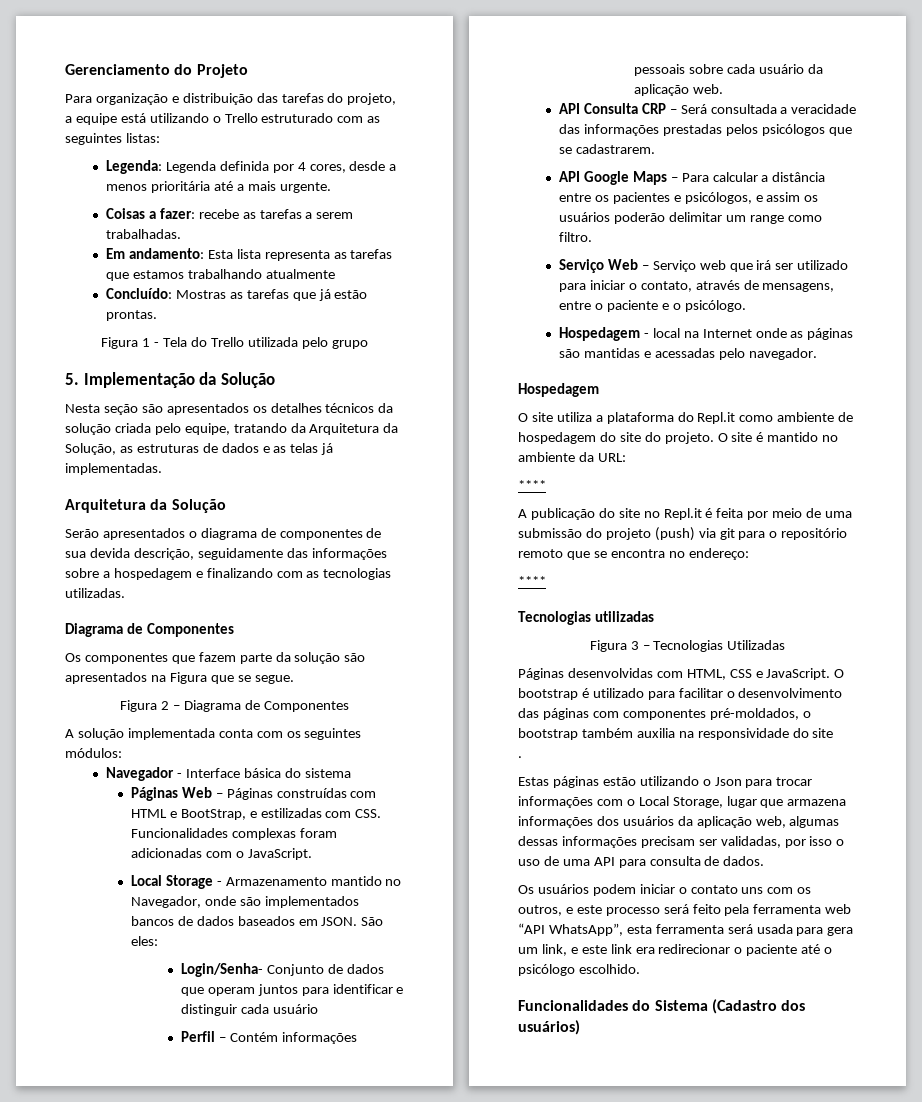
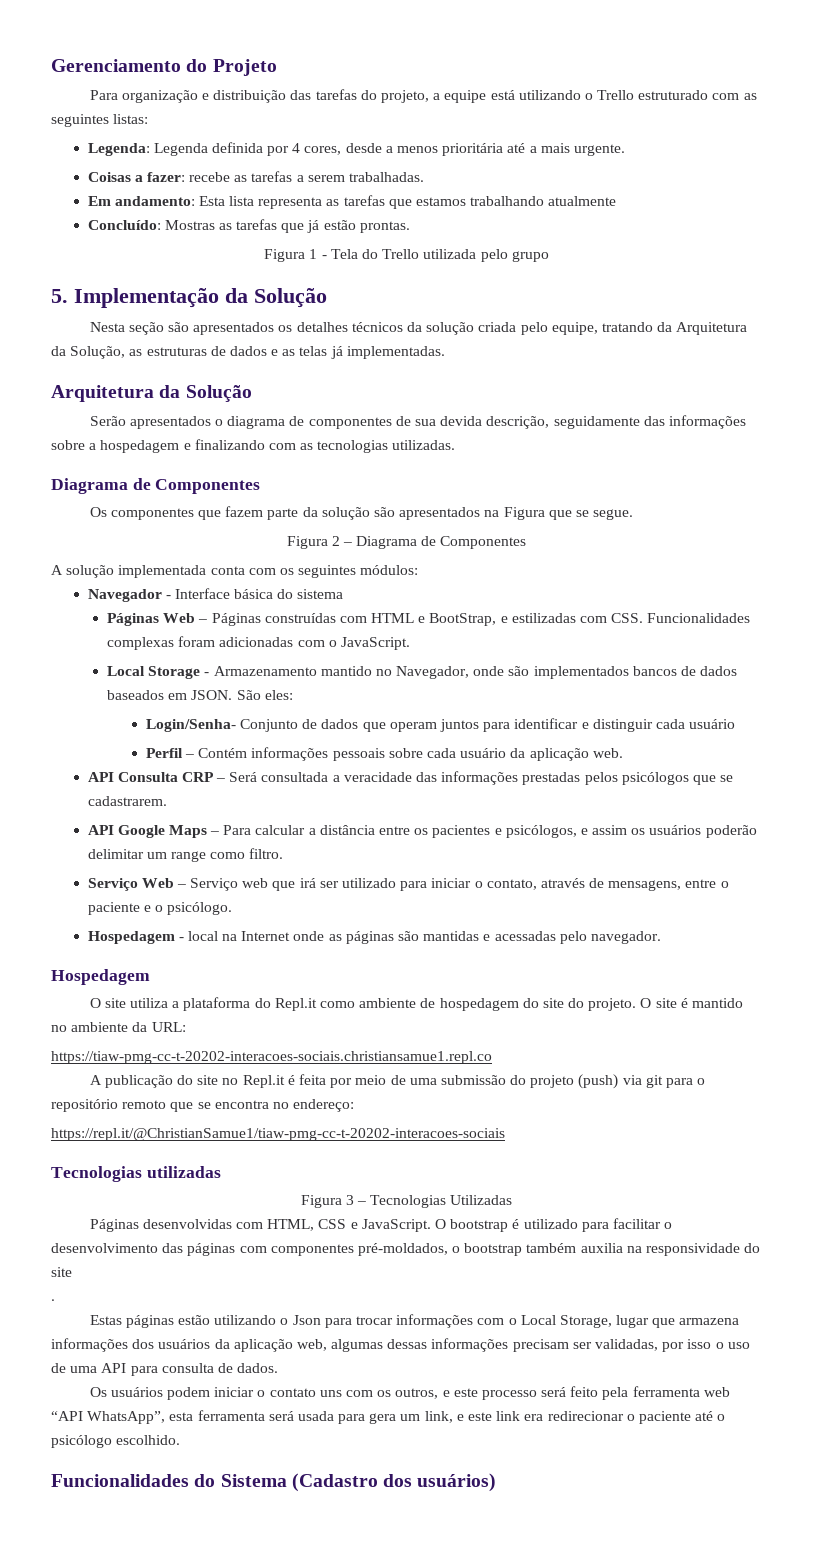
  O site é mantido no ambiente da URL:
- ****
+ https://tiaw-pmg-cc-t-20202-interacoes-sociais.christiansamue1.repl.co
  A publicação do site no Repl.it é feita por meio de uma submissão do projeto (push) via git para o repositório remoto que se encontra no endereço:
- ****
+ https://repl.it/@ChristianSamue1/tiaw-pmg-cc-t-20202-interacoes-sociais

